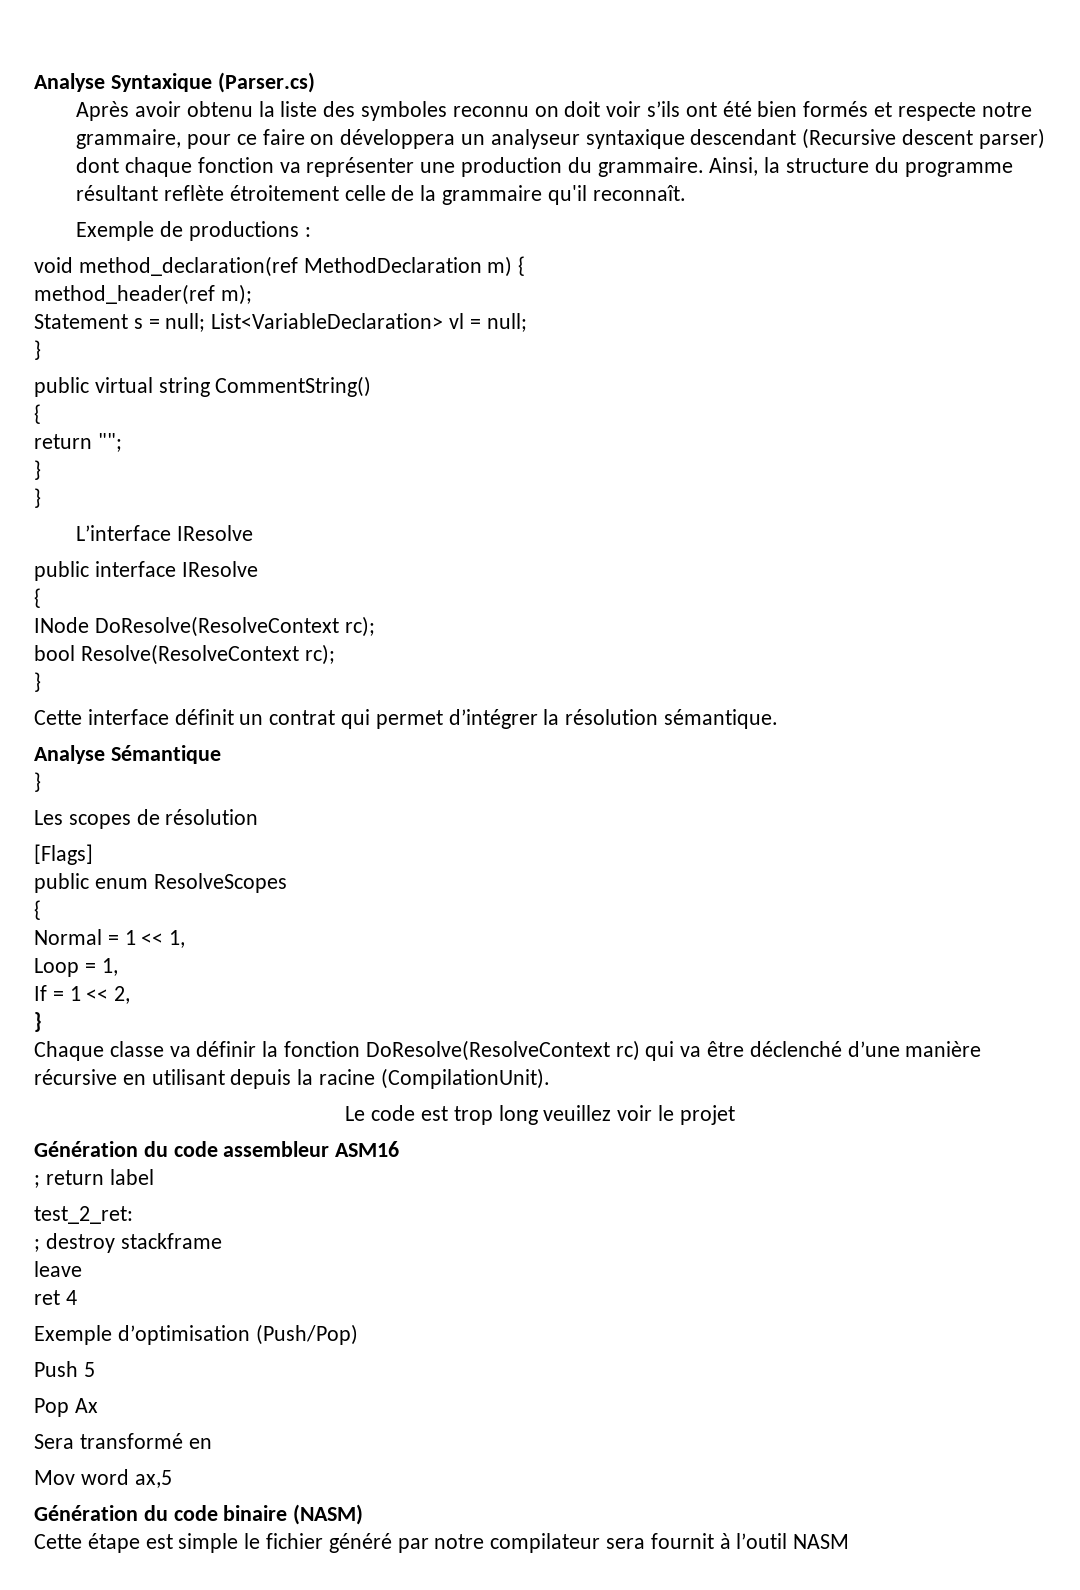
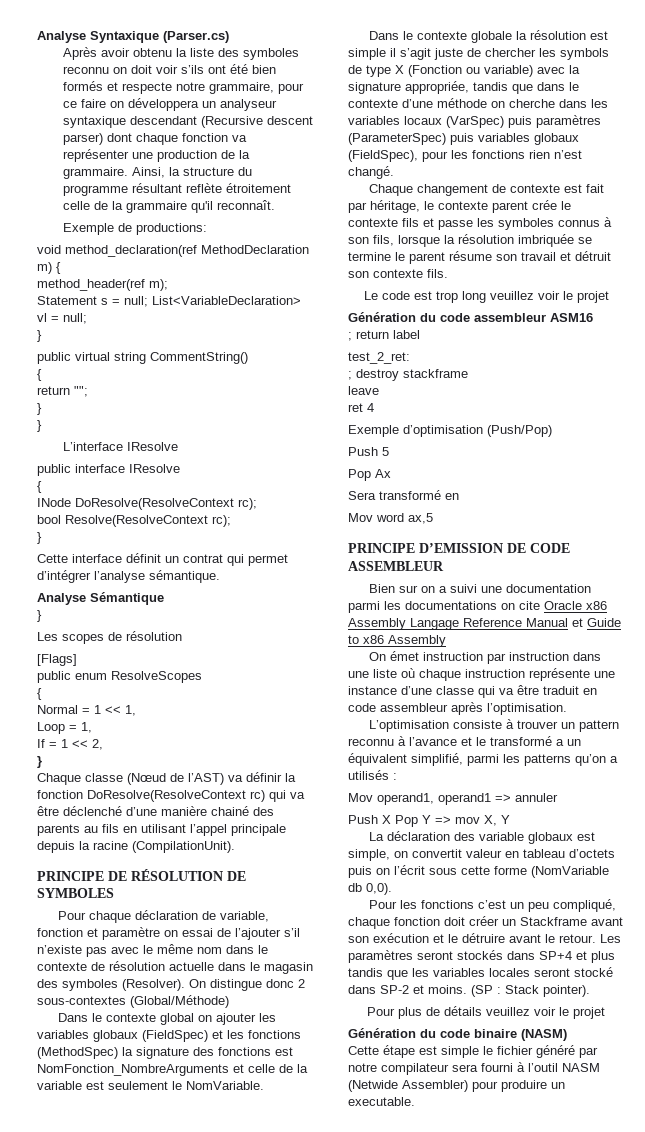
- Après avoir obtenu la liste des symboles reconnu on doit voir s’ils ont été bien formés et respecte notre grammaire, pour ce faire on développera un analyseur syntaxique descendant (Recursive descent parser) dont chaque fonction va représenter une production du grammaire.
+ Après avoir obtenu la liste des symboles reconnu on doit voir s’ils ont été bien formés et respecte notre grammaire, pour ce faire on développera un analyseur syntaxique descendant (Recursive descent parser) dont chaque fonction va représenter une production de la grammaire.
- Exemple de productions :
+ Exemple de productions:
- Cette interface définit un contrat qui permet d’intégrer la résolution sémantique.
+ Cette interface définit un contrat qui permet d’intégrer l’analyse sémantique.
- Chaque classe va définir la fonction DoResolve(ResolveContext rc) qui va être déclenché d’une manière récursive en utilisant depuis la racine (CompilationUnit).
+ Chaque classe (Nœud de l’AST) va définir la fonction DoResolve(ResolveContext rc) qui va être déclenché d’une manière chainé des parents au fils en utilisant l’appel principale depuis la racine (CompilationUnit).
+ PRINCIPE DE RÉSOLUTION DE SYMBOLES
+ Pour chaque déclaration de variable, fonction et paramètre on essai de l’ajouter s’il n’existe pas avec le même nom dans le contexte de résolution actuelle dans le magasin des symboles (Resolver). On distingue donc 2 sous-contextes (Global/Méthode)
+ Dans le contexte global on ajouter les variables globaux (FieldSpec) et les fonctions (MethodSpec) la signature des fonctions est NomFonction_NombreArguments et celle de la variable est seulement le NomVariable.
+ Dans le contexte globale la résolution est simple il s’agit juste de chercher les symbols de type X (Fonction ou variable) avec la signature appropriée, tandis que dans le contexte d’une méthode on cherche dans les variables locaux (VarSpec) puis paramètres (ParameterSpec) puis variables globaux (FieldSpec), pour les fonctions rien n’est changé.
+ Chaque changement de contexte est fait par héritage, le contexte parent crée le contexte fils et passe les symboles connus à son fils, lorsque la résolution imbriquée se termine le parent résume son travail et détruit son contexte fils.
+ PRINCIPE D’EMISSION DE CODE ASSEMBLEUR
+ Bien sur on a suivi une documentation parmi les documentations on cite Oracle x86 Assembly Langage Reference Manual et Guide to x86 Assembly
+ On émet instruction par instruction dans une liste où chaque instruction représente une instance d’une classe qui va être traduit en code assembleur après l’optimisation.
+ L’optimisation consiste à trouver un pattern reconnu à l’avance et le transformé a un équivalent simplifié, parmi les patterns qu’on a utilisés :
+ Mov operand1, operand1 => annuler
+ Push X Pop Y => mov X, Y
+ La déclaration des variable globaux est simple, on convertit valeur en tableau d’octets puis on l’écrit sous cette forme (NomVariable db 0,0).
+ Pour les fonctions c’est un peu compliqué, chaque fonction doit créer un Stackframe avant son exécution et le détruire avant le retour. Les paramètres seront stockés dans SP+4 et plus tandis que les variables locales seront stocké dans SP-2 et moins. (SP : Stack pointer).
+ Pour plus de détails veuillez voir le projet
- Cette étape est simple le fichier généré par notre compilateur sera fournit à l’outil NASM
+ Cette étape est simple le fichier généré par notre compilateur sera fourni à l’outil NASM (Netwide Assembler) pour produire un executable.

